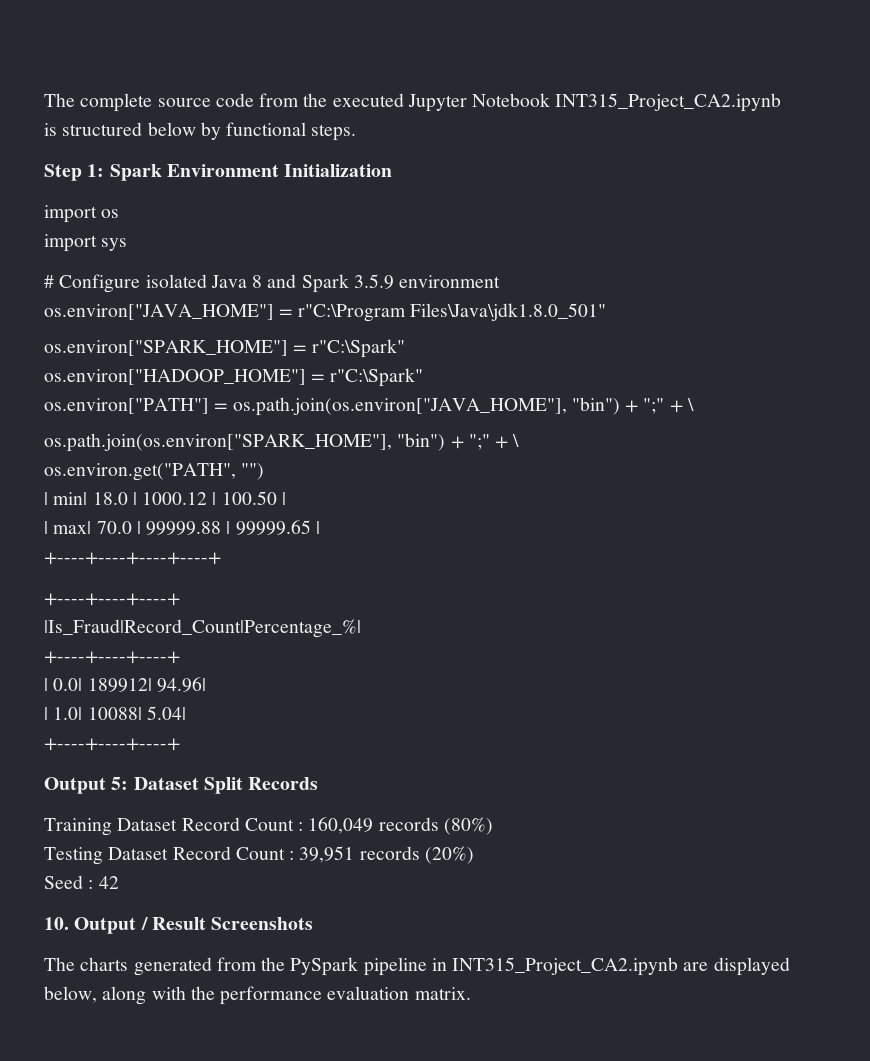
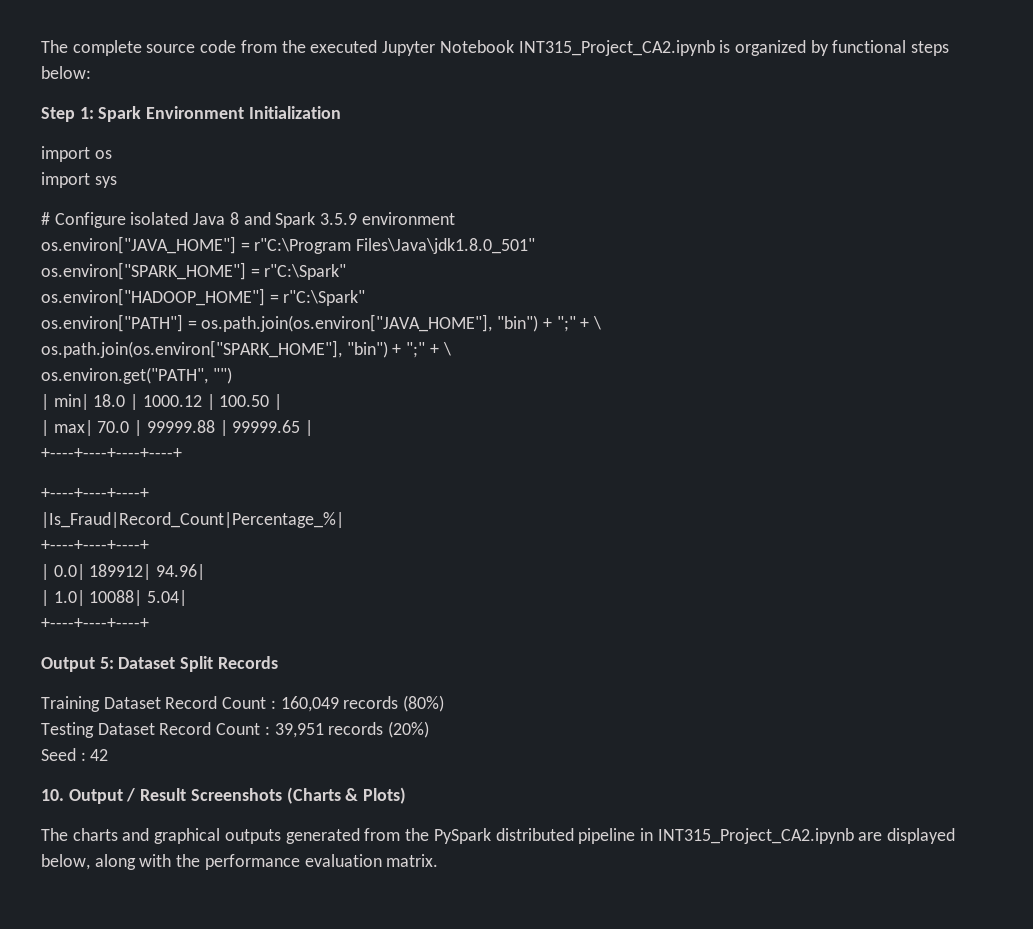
- The complete source code from the executed Jupyter Notebook INT315_Project_CA2.ipynb is structured below by functional steps.
+ The complete source code from the executed Jupyter Notebook INT315_Project_CA2.ipynb is organized by functional steps below:
- 10. Output / Result Screenshots
+ 10. Output / Result Screenshots (Charts & Plots)
- The charts generated from the PySpark pipeline in INT315_Project_CA2.ipynb are displayed below, along with the performance evaluation matrix.
+ The charts and graphical outputs generated from the PySpark distributed pipeline in INT315_Project_CA2.ipynb are displayed below, along with the performance evaluation matrix.

